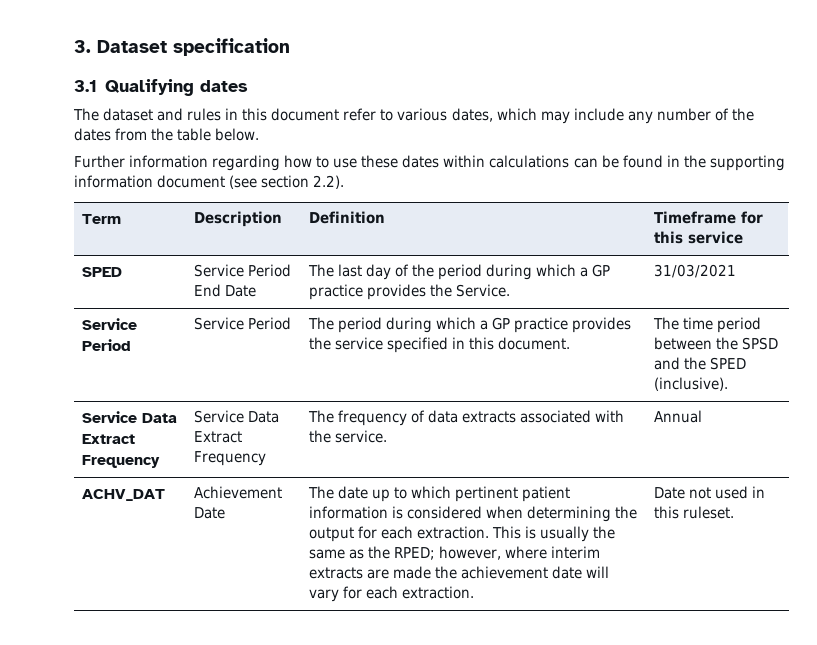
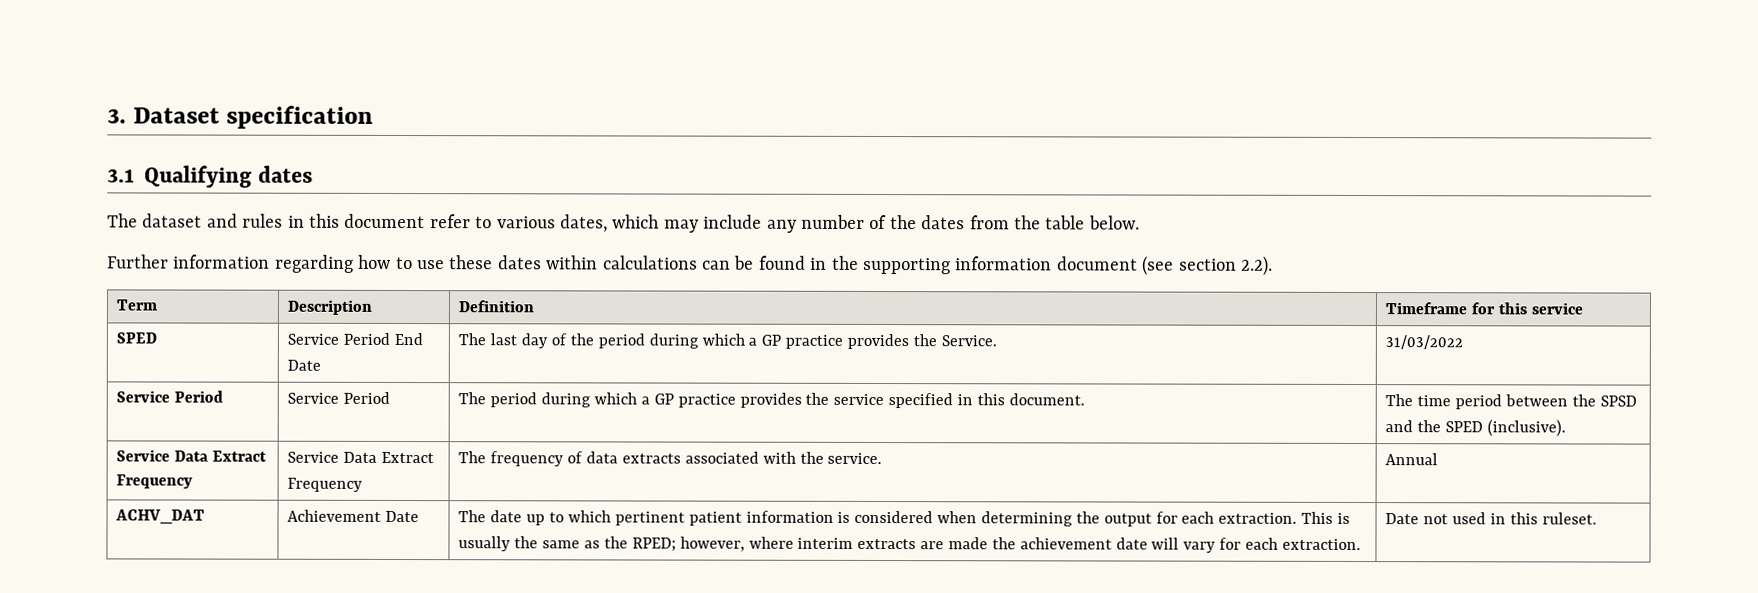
- SPED | Service Period End Date | The last day of the period during which a GP practice provides the Service. | 31/03/2021
+ SPED | Service Period End Date | The last day of the period during which a GP practice provides the Service. | 31/03/2022

